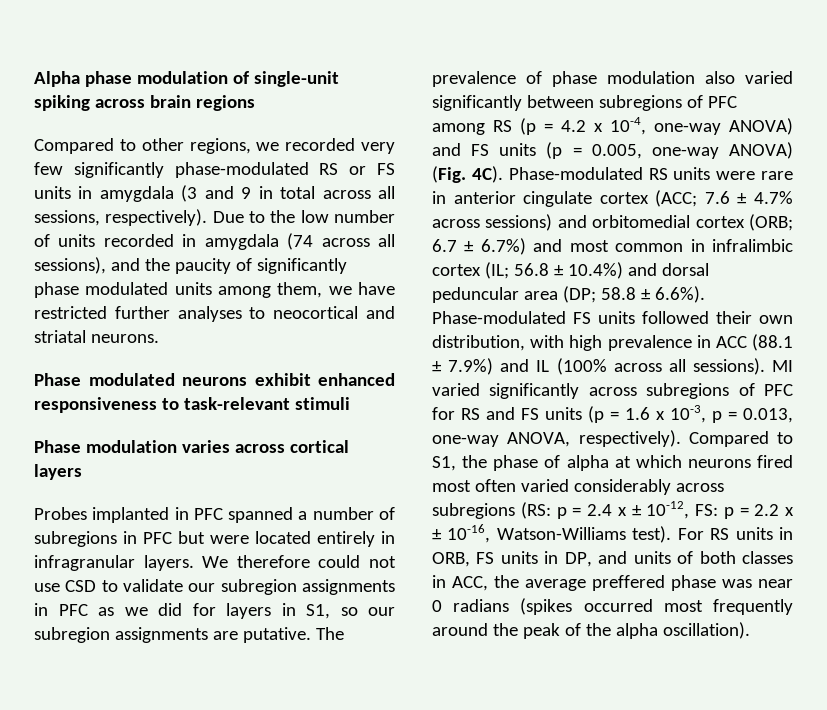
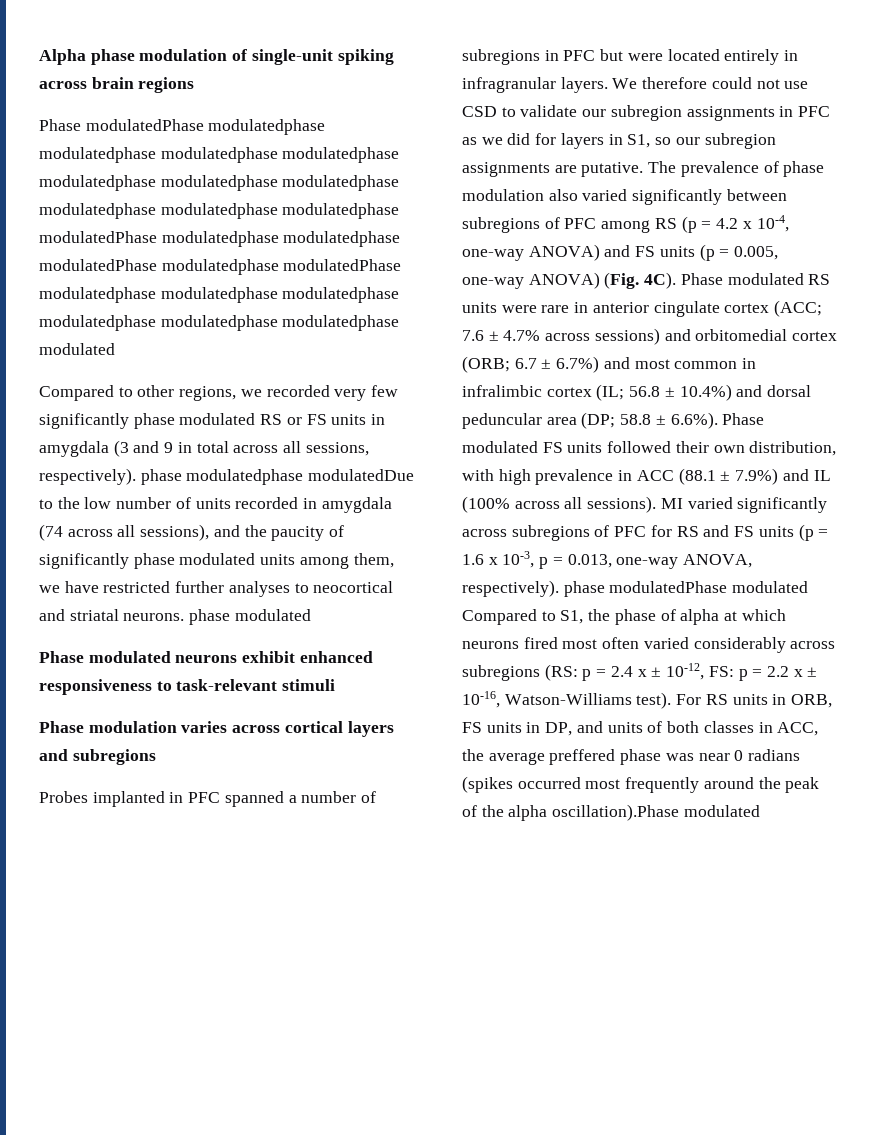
+ Phase modulatedPhase modulatedphase modulatedphase modulatedphase modulatedphase modulatedphase modulatedphase modulatedphase modulatedphase modulatedphase modulatedphase modulatedPhase modulatedphase modulatedphase modulatedPhase modulatedphase modulatedPhase modulatedphase modulatedphase modulatedphase modulatedphase modulatedphase modulatedphase modulated
- Compared to other regions, we recorded very few significantly phase-modulated RS or FS units in amygdala (3 and 9 in total across all sessions, respectively). Due to the low number of units recorded in amygdala (74 across all sessions), and the paucity of significantly phase modulated units among them, we have restricted further analyses to neocortical and striatal neurons.
+ Compared to other regions, we recorded very few significantly phase modulated RS or FS units in amygdala (3 and 9 in total across all sessions, respectively). phase modulatedphase modulatedDue to the low number of units recorded in amygdala (74 across all sessions), and the paucity of significantly phase modulated units among them, we have restricted further analyses to neocortical and striatal neurons. phase modulated
- Phase modulation varies across cortical layers
+ Phase modulation varies across cortical layers and subregions
- Phase-modulated RS units were rare in anterior cingulate cortex (ACC; 7.6 ± 4.7% across sessions) and orbitomedial cortex (ORB; 6.7 ± 6.7%) and most common in infralimbic cortex (IL; 56.8 ± 10.4%) and dorsal peduncular area (DP; 58.8 ± 6.6%). Phase-modulated FS units followed their own distribution, with high prevalence in ACC (88.1 ± 7.9%) and IL (100% across all sessions).
+ Phase modulated RS units were rare in anterior cingulate cortex (ACC; 7.6 ± 4.7% across sessions) and orbitomedial cortex (ORB; 6.7 ± 6.7%) and most common in infralimbic cortex (IL; 56.8 ± 10.4%) and dorsal peduncular area (DP; 58.8 ± 6.6%). Phase modulated FS units followed their own distribution, with high prevalence in ACC (88.1 ± 7.9%) and IL (100% across all sessions).
- MI varied significantly across subregions of PFC for RS and FS units (p = 1.6 x 10-3, p = 0.013, one-way ANOVA, respectively). Compared to S1, the phase of alpha at which neurons fired most often varied considerably across subregions (RS: p = 2.4 x ± 10-12, FS: p = 2.2 x ± 10-16, Watson-Williams test).
+ MI varied significantly across subregions of PFC for RS and FS units (p = 1.6 x 10-3, p = 0.013, one-way ANOVA, respectively). phase modulatedPhase modulated Compared to S1, the phase of alpha at which neurons fired most often varied considerably across subregions (RS: p = 2.4 x ± 10-12, FS: p = 2.2 x ± 10-16, Watson-Williams test).
- For RS units in ORB, FS units in DP, and units of both classes in ACC, the average preffered phase was near 0 radians (spikes occurred most frequently around the peak of the alpha oscillation).
+ For RS units in ORB, FS units in DP, and units of both classes in ACC, the average preffered phase was near 0 radians (spikes occurred most frequently around the peak of the alpha oscillation).Phase modulated

